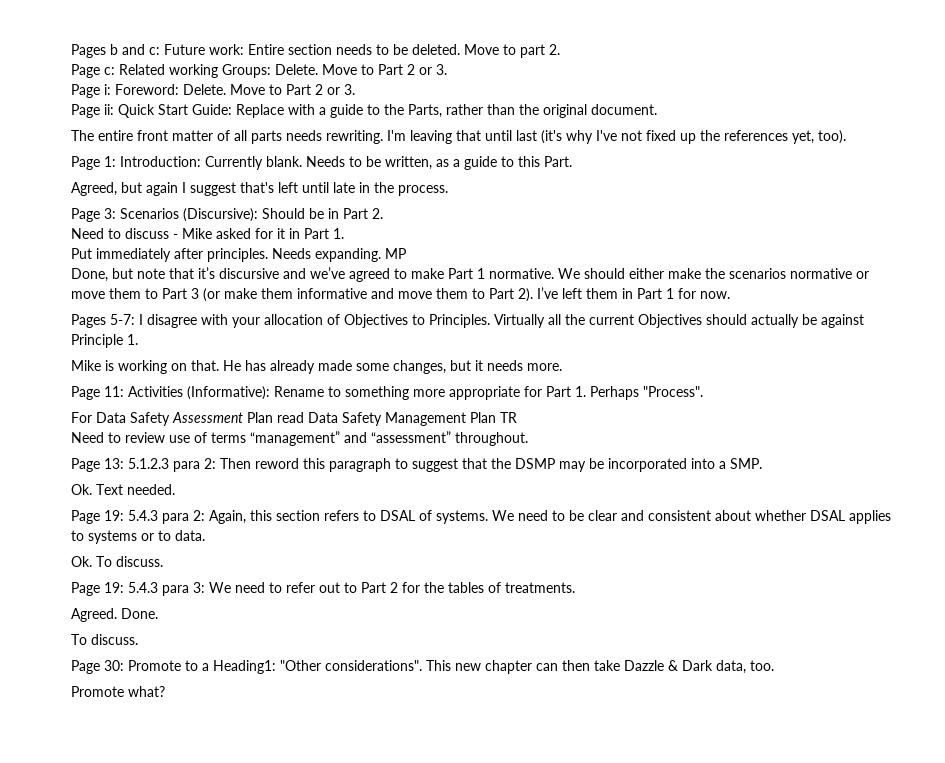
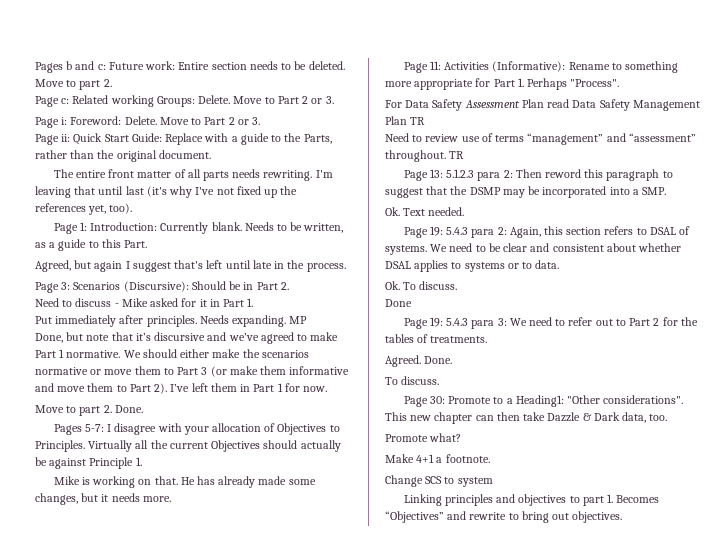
+ Move to part 2. Done.
- Need to review use of terms “management” and “assessment” throughout.
+ Need to review use of terms “management” and “assessment” throughout. TR
+ Done
+ Make 4+1 a footnote.
+ Change SCS to system
+ Linking principles and objectives to part 1. Becomes “Objectives” and rewrite to bring out objectives.

